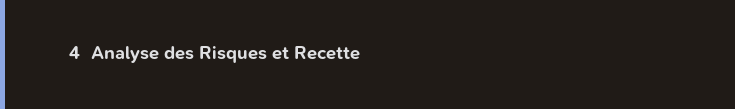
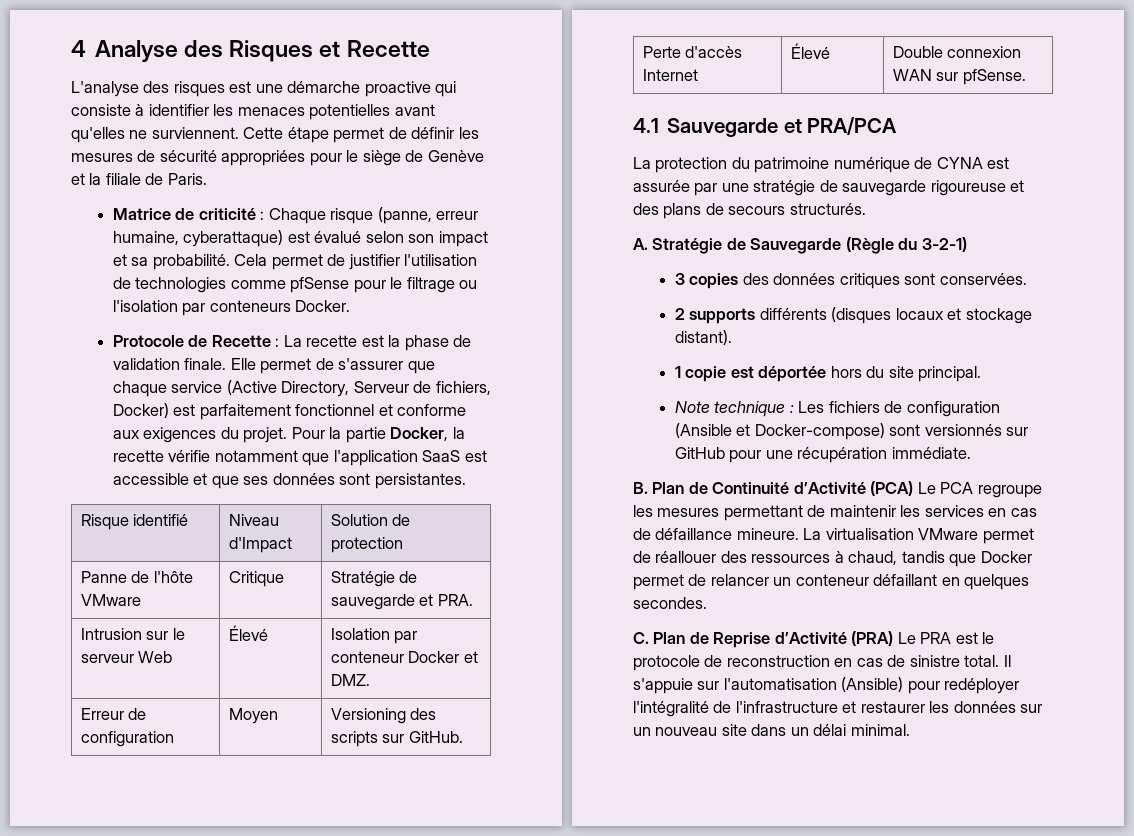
+ L'analyse des risques est une démarche proactive qui consiste à identifier les menaces potentielles avant qu'elles ne surviennent. Cette étape permet de définir les mesures de sécurité appropriées pour le siège de Genève et la filiale de Paris.
+ Matrice de criticité : Chaque risque (panne, erreur humaine, cyberattaque) est évalué selon son impact et sa probabilité. Cela permet de justifier l'utilisation de technologies comme pfSense pour le filtrage ou l'isolation par conteneurs Docker.
+ Protocole de Recette : La recette est la phase de validation finale. Elle permet de s'assurer que chaque service (Active Directory, Serveur de fichiers, Docker) est parfaitement fonctionnel et conforme aux exigences du projet. Pour la partie Docker, la recette vérifie notamment que l'application SaaS est accessible et que ses données sont persistantes.
+ Risque identifié | Niveau d'Impact | Solution de protection
+ Panne de l'hôte VMware | Critique | Stratégie de sauvegarde et PRA.
+ Intrusion sur le serveur Web | Élevé | Isolation par conteneur Docker et DMZ.
+ Erreur de configuration | Moyen | Versioning des scripts sur GitHub.
+ Perte d'accès Internet | Élevé | Double connexion WAN sur pfSense.
+ 4.1 Sauvegarde et PRA/PCA
+ La protection du patrimoine numérique de CYNA est assurée par une stratégie de sauvegarde rigoureuse et des plans de secours structurés.
+ A. Stratégie de Sauvegarde (Règle du 3-2-1)
+ 3 copies des données critiques sont conservées.
+ 2 supports différents (disques locaux et stockage distant).
+ 1 copie est déportée hors du site principal.
+ Note technique : Les fichiers de configuration (Ansible et Docker-compose) sont versionnés sur GitHub pour une récupération immédiate.
+ B. Plan de Continuité d’Activité (PCA) Le PCA regroupe les mesures permettant de maintenir les services en cas de défaillance mineure. La virtualisation VMware permet de réallouer des ressources à chaud, tandis que Docker permet de relancer un conteneur défaillant en quelques secondes.
+ C. Plan de Reprise d’Activité (PRA) Le PRA est le protocole de reconstruction en cas de sinistre total. Il s'appuie sur l'automatisation (Ansible) pour redéployer l'intégralité de l'infrastructure et restaurer les données sur un nouveau site dans un délai minimal.

